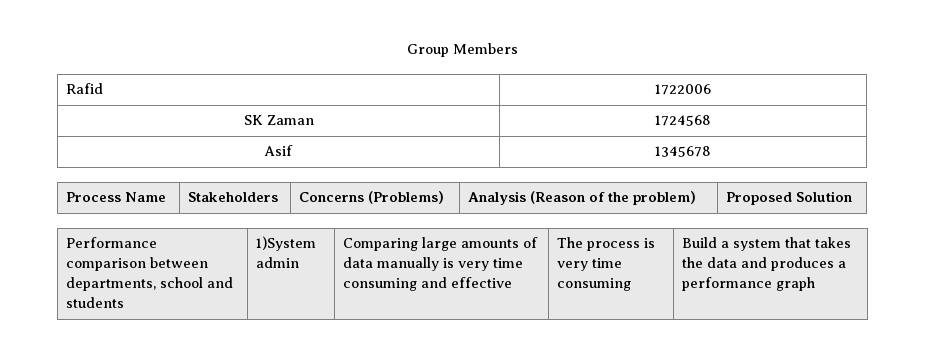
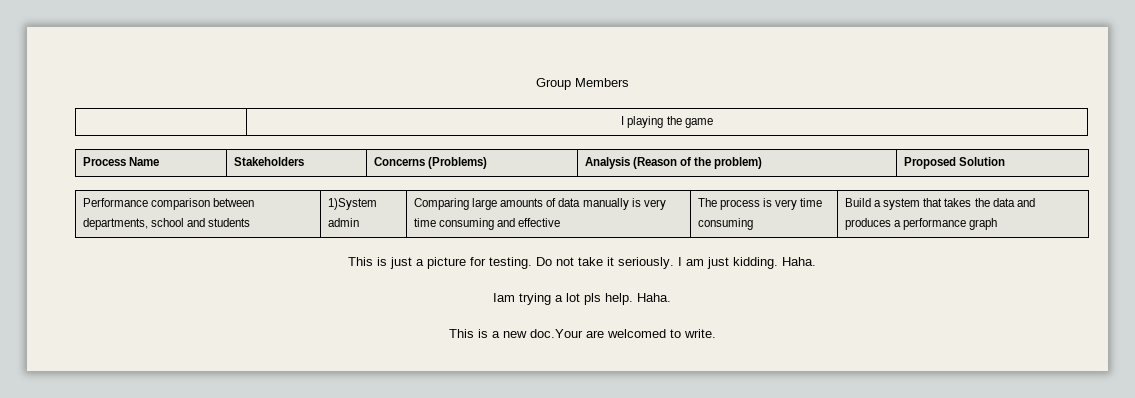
- Rafid | 1722006
- SK Zaman | 1724568
- Asif | 1345678
+ | I playing the game
+ This is just a picture for testing. Do not take it seriously. I am just kidding. Haha.
+ Iam trying a lot pls help. Haha.
+ This is a new doc.Your are welcomed to write.

